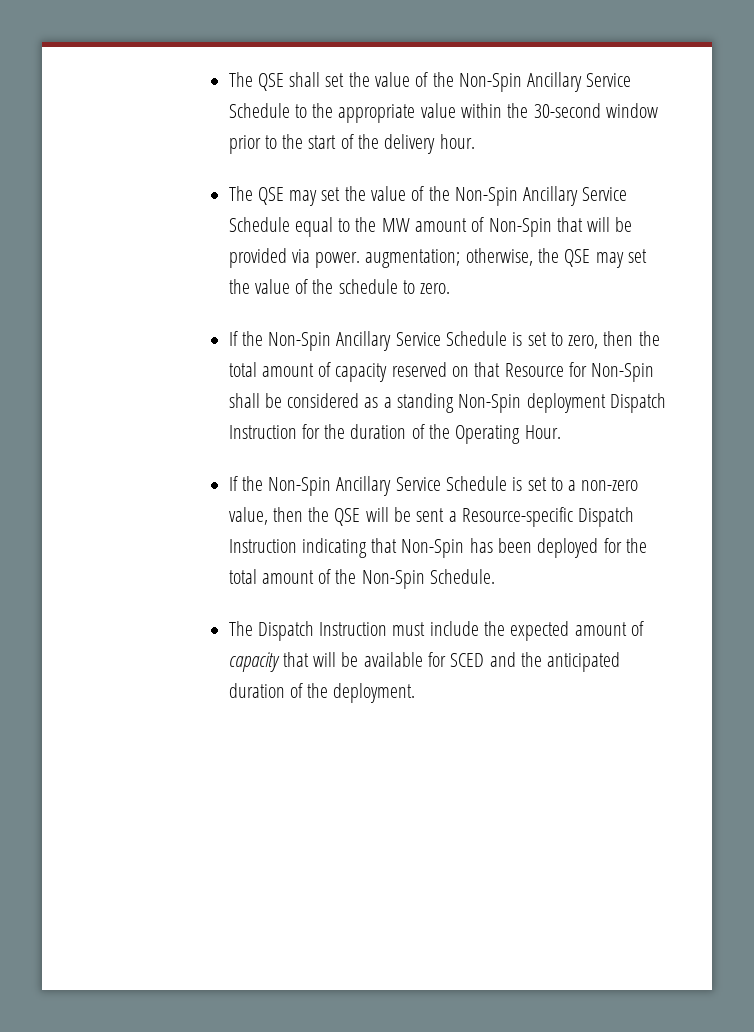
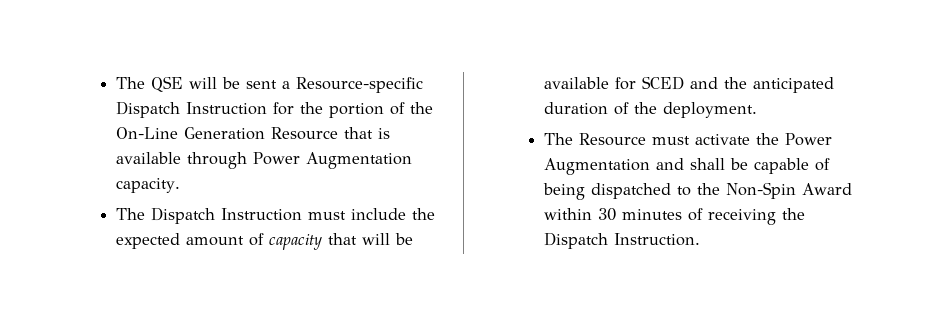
- The QSE shall set the value of the Non-Spin Ancillary Service Schedule to the appropriate value within the 30-second window prior to the start of the delivery hour.
- The QSE may set the value of the Non-Spin Ancillary Service Schedule equal to the MW amount of Non-Spin that will be provided via power. augmentation; otherwise, the QSE may set the value of the schedule to zero.
- If the Non-Spin Ancillary Service Schedule is set to zero, then the total amount of capacity reserved on that Resource for Non-Spin shall be considered as a standing Non-Spin deployment Dispatch Instruction for the duration of the Operating Hour.
- If the Non-Spin Ancillary Service Schedule is set to a non-zero value, then the QSE will be sent a Resource-specific Dispatch Instruction indicating that Non-Spin has been deployed for the total amount of the Non-Spin Schedule.
+ The QSE will be sent a Resource-specific Dispatch Instruction for the portion of the On-Line Generation Resource that is available through Power Augmentation capacity.
+ The Resource must activate the Power Augmentation and shall be capable of being dispatched to the Non-Spin Award within 30 minutes of receiving the Dispatch Instruction.

